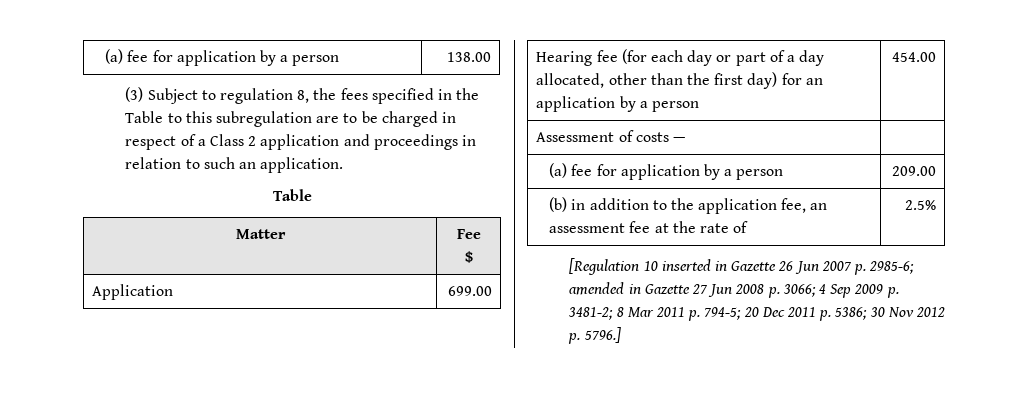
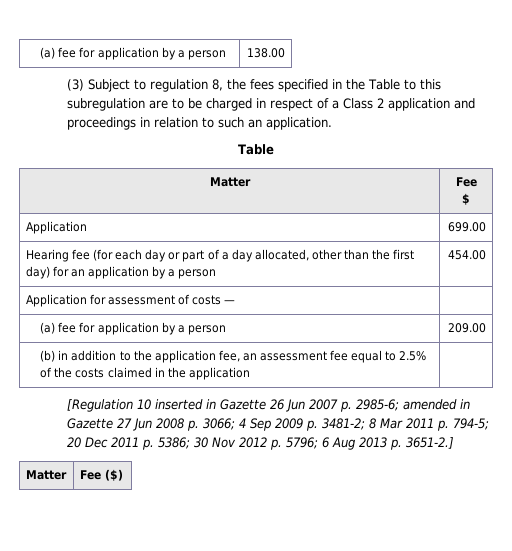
- Assessment of costs — |
+ Application for assessment of costs — |
- (b) in addition to the application fee, an assessment fee at the rate of | 2.5%
+ (b) in addition to the application fee, an assessment fee equal to 2.5% of the costs claimed in the application |
- [Regulation 10 inserted in Gazette 26 Jun 2007 p. 2985-6; amended in Gazette 27 Jun 2008 p. 3066; 4 Sep 2009 p. 3481-2; 8 Mar 2011 p. 794-5; 20 Dec 2011 p. 5386; 30 Nov 2012 p. 5796.]
+ [Regulation 10 inserted in Gazette 26 Jun 2007 p. 2985-6; amended in Gazette 27 Jun 2008 p. 3066; 4 Sep 2009 p. 3481-2; 8 Mar 2011 p. 794-5; 20 Dec 2011 p. 5386; 30 Nov 2012 p. 5796; 6 Aug 2013 p. 3651-2.]
+ Matter | Fee ($)

